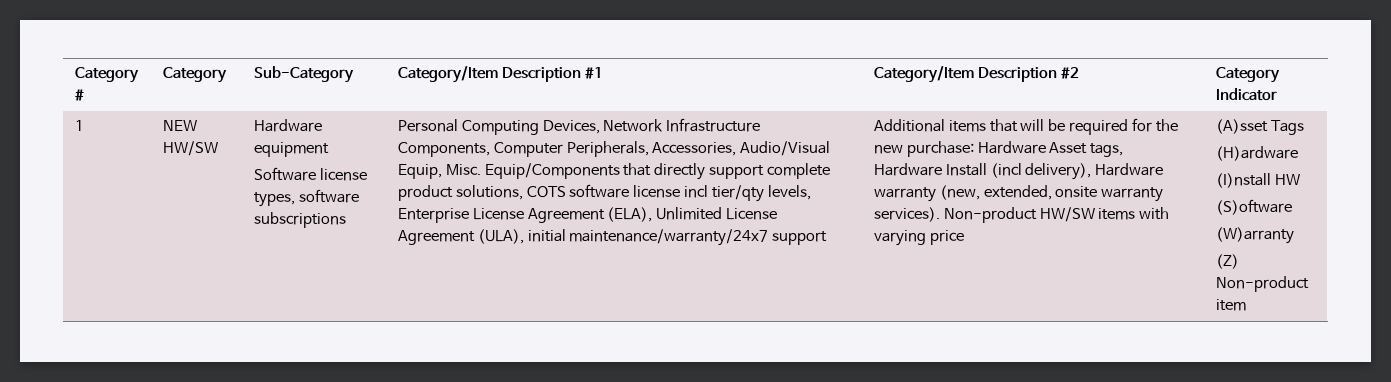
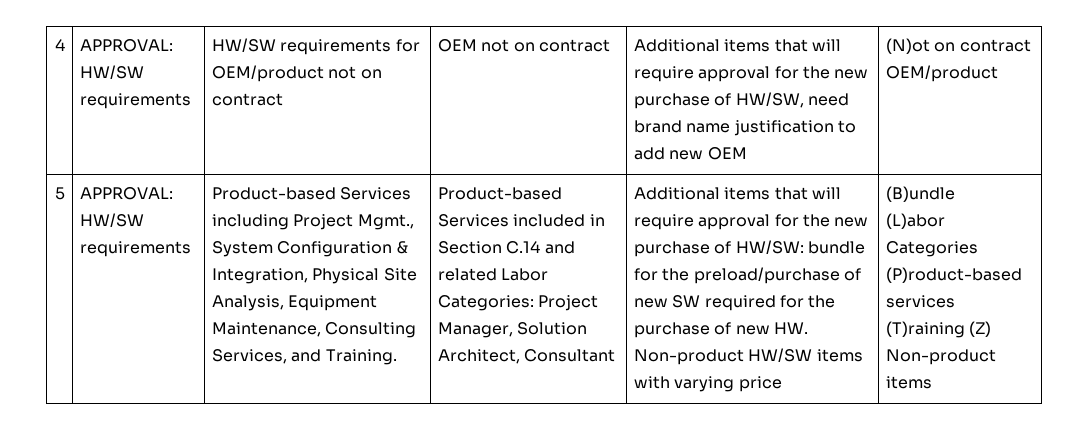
- Category # | Category | Sub-Category | Category/Item Description #1 | Category/Item Description #2 | Category Indicator
- 1 | NEW HW/SW | Hardware equipment
- Software license types, software subscriptions | Personal Computing Devices, Network Infrastructure Components, Computer Peripherals, Accessories, Audio/Visual Equip, Misc. Equip/Components that directly support complete product solutions, COTS software license incl tier/qty levels, Enterprise License Agreement (ELA), Unlimited License Agreement (ULA), initial maintenance/warranty/24x7 support | Additional items that will be required for the new purchase: Hardware Asset tags, Hardware Install (incl delivery), Hardware warranty (new, extended, onsite warranty services). Non-product HW/SW items with varying price
+ 4 | APPROVAL: HW/SW requirements | HW/SW requirements for OEM/product not on contract | OEM not on contract | Additional items that will require approval for the new purchase of HW/SW, need brand name justification to add new OEM | (N)ot on contract OEM/product
+ 5 | APPROVAL: HW/SW requirements | Product-based Services including Project Mgmt., System Configuration & Integration, Physical Site Analysis, Equipment Maintenance, Consulting Services, and Training. | Product-based Services included in Section C.14 and related Labor Categories: Project Manager, Solution Architect, Consultant | Additional items that will require approval for the new purchase of HW/SW: bundle for the preload/purchase of new SW required for the purchase of new HW. Non-product HW/SW items with varying price
- (A)sset Tags
- (H)ardware
- (I)nstall HW
- (S)oftware
- (W)arranty
- (Z) Non-product item
+ (B)undle
+ (L)abor Categories (P)roduct-based services (T)raining (Z) Non-product items

